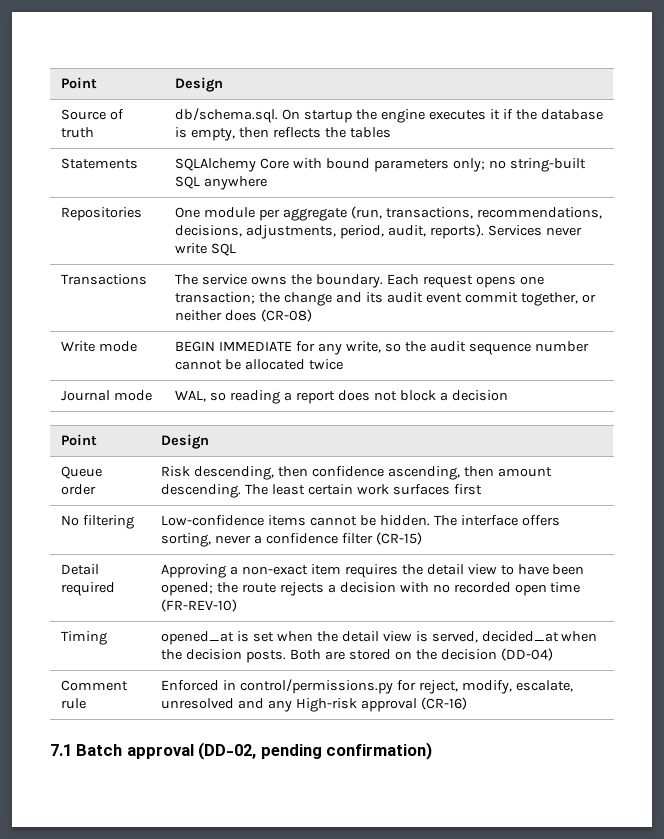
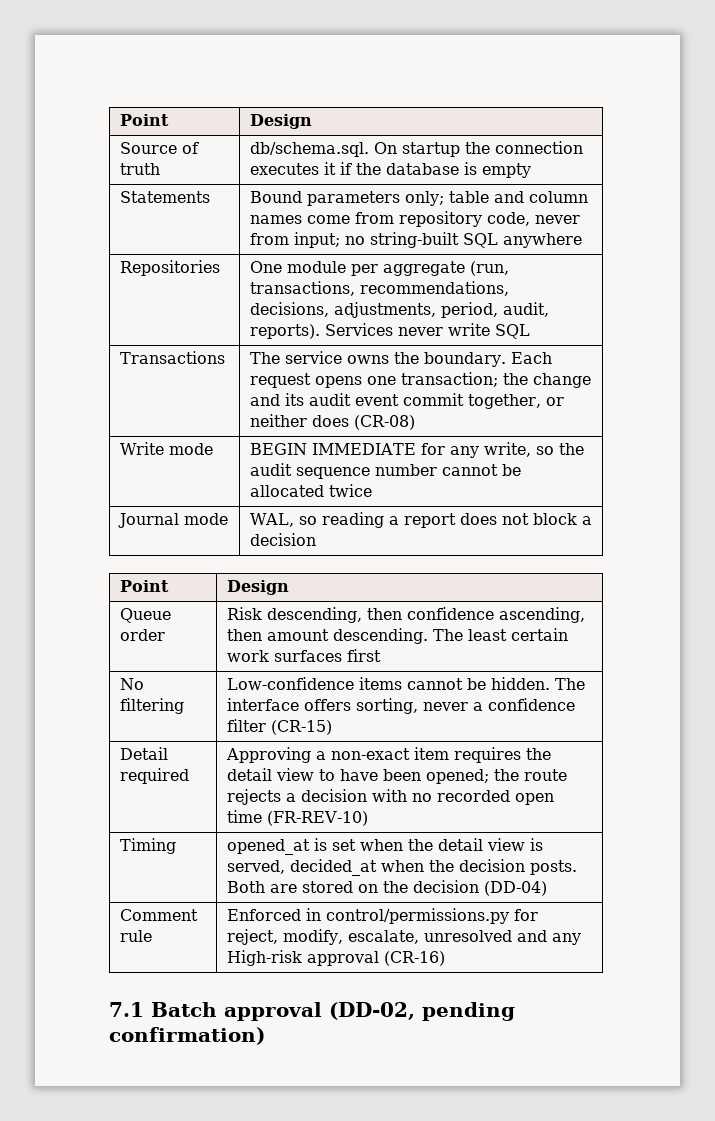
- Source of truth | db/schema.sql. On startup the engine executes it if the database is empty, then reflects the tables
- Statements | SQLAlchemy Core with bound parameters only; no string-built SQL anywhere
+ Source of truth | db/schema.sql. On startup the connection executes it if the database is empty
+ Statements | Bound parameters only; table and column names come from repository code, never from input; no string-built SQL anywhere

